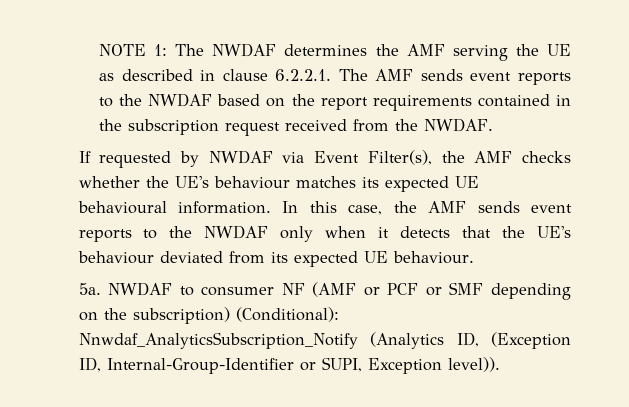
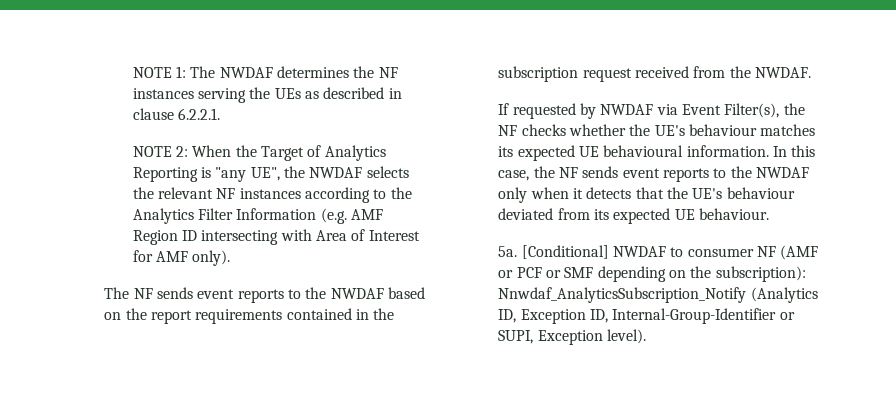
- NOTE 1: The NWDAF determines the AMF serving the UE as described in clause 6.2.2.1. The AMF sends event reports to the NWDAF based on the report requirements contained in the subscription request received from the NWDAF.
+ NOTE 1: The NWDAF determines the NF instances serving the UEs as described in clause 6.2.2.1.
+ NOTE 2: When the Target of Analytics Reporting is "any UE", the NWDAF selects the relevant NF instances according to the Analytics Filter Information (e.g. AMF Region ID intersecting with Area of Interest for AMF only).
+ The NF sends event reports to the NWDAF based on the report requirements contained in the subscription request received from the NWDAF.
- If requested by NWDAF via Event Filter(s), the AMF checks whether the UE's behaviour matches its expected UE behavioural information.
+ If requested by NWDAF via Event Filter(s), the NF checks whether the UE's behaviour matches its expected UE behavioural information.
- In this case, the AMF sends event reports to the NWDAF only when it detects that the UE's behaviour deviated from its expected UE behaviour.
+ In this case, the NF sends event reports to the NWDAF only when it detects that the UE's behaviour deviated from its expected UE behaviour.
- NWDAF to consumer NF (AMF or PCF or SMF depending on the subscription) (Conditional): Nnwdaf_AnalyticsSubscription_Notify (Analytics ID, (Exception ID, Internal-Group-Identifier or SUPI, Exception level)).
+ [Conditional] NWDAF to consumer NF (AMF or PCF or SMF depending on the subscription): Nnwdaf_AnalyticsSubscription_Notify (Analytics ID, Exception ID, Internal-Group-Identifier or SUPI, Exception level).

